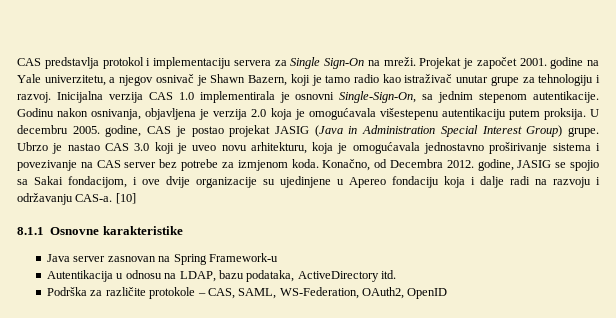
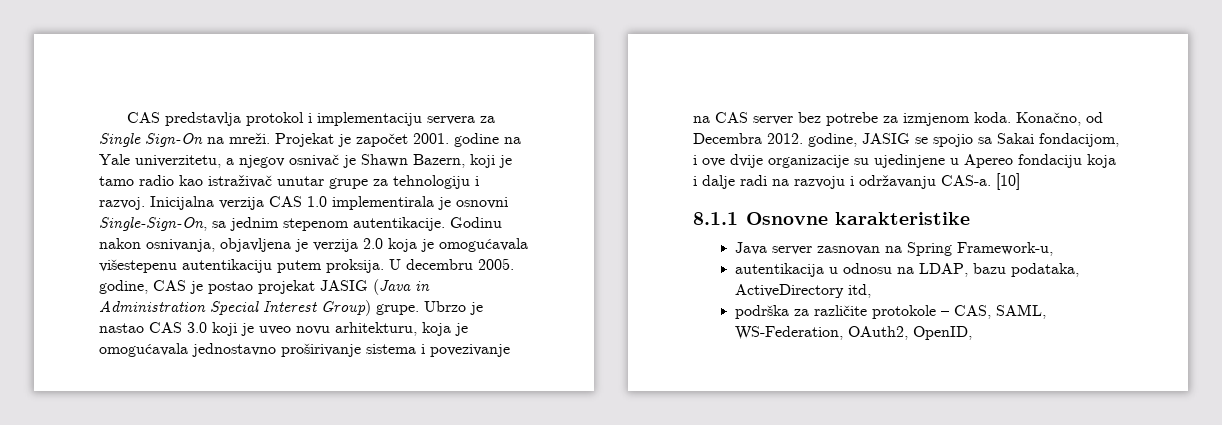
- Java server zasnovan na Spring Framework-u
- Autentikacija u odnosu na LDAP, bazu podataka, ActiveDirectory itd.
- Podrška za različite protokole – CAS, SAML, WS-Federation, OAuth2, OpenID
+ Java server zasnovan na Spring Framework-u,
+ autentikacija u odnosu na LDAP, bazu podataka, ActiveDirectory itd,
+ podrška za različite protokole – CAS, SAML, WS-Federation, OAuth2, OpenID,

